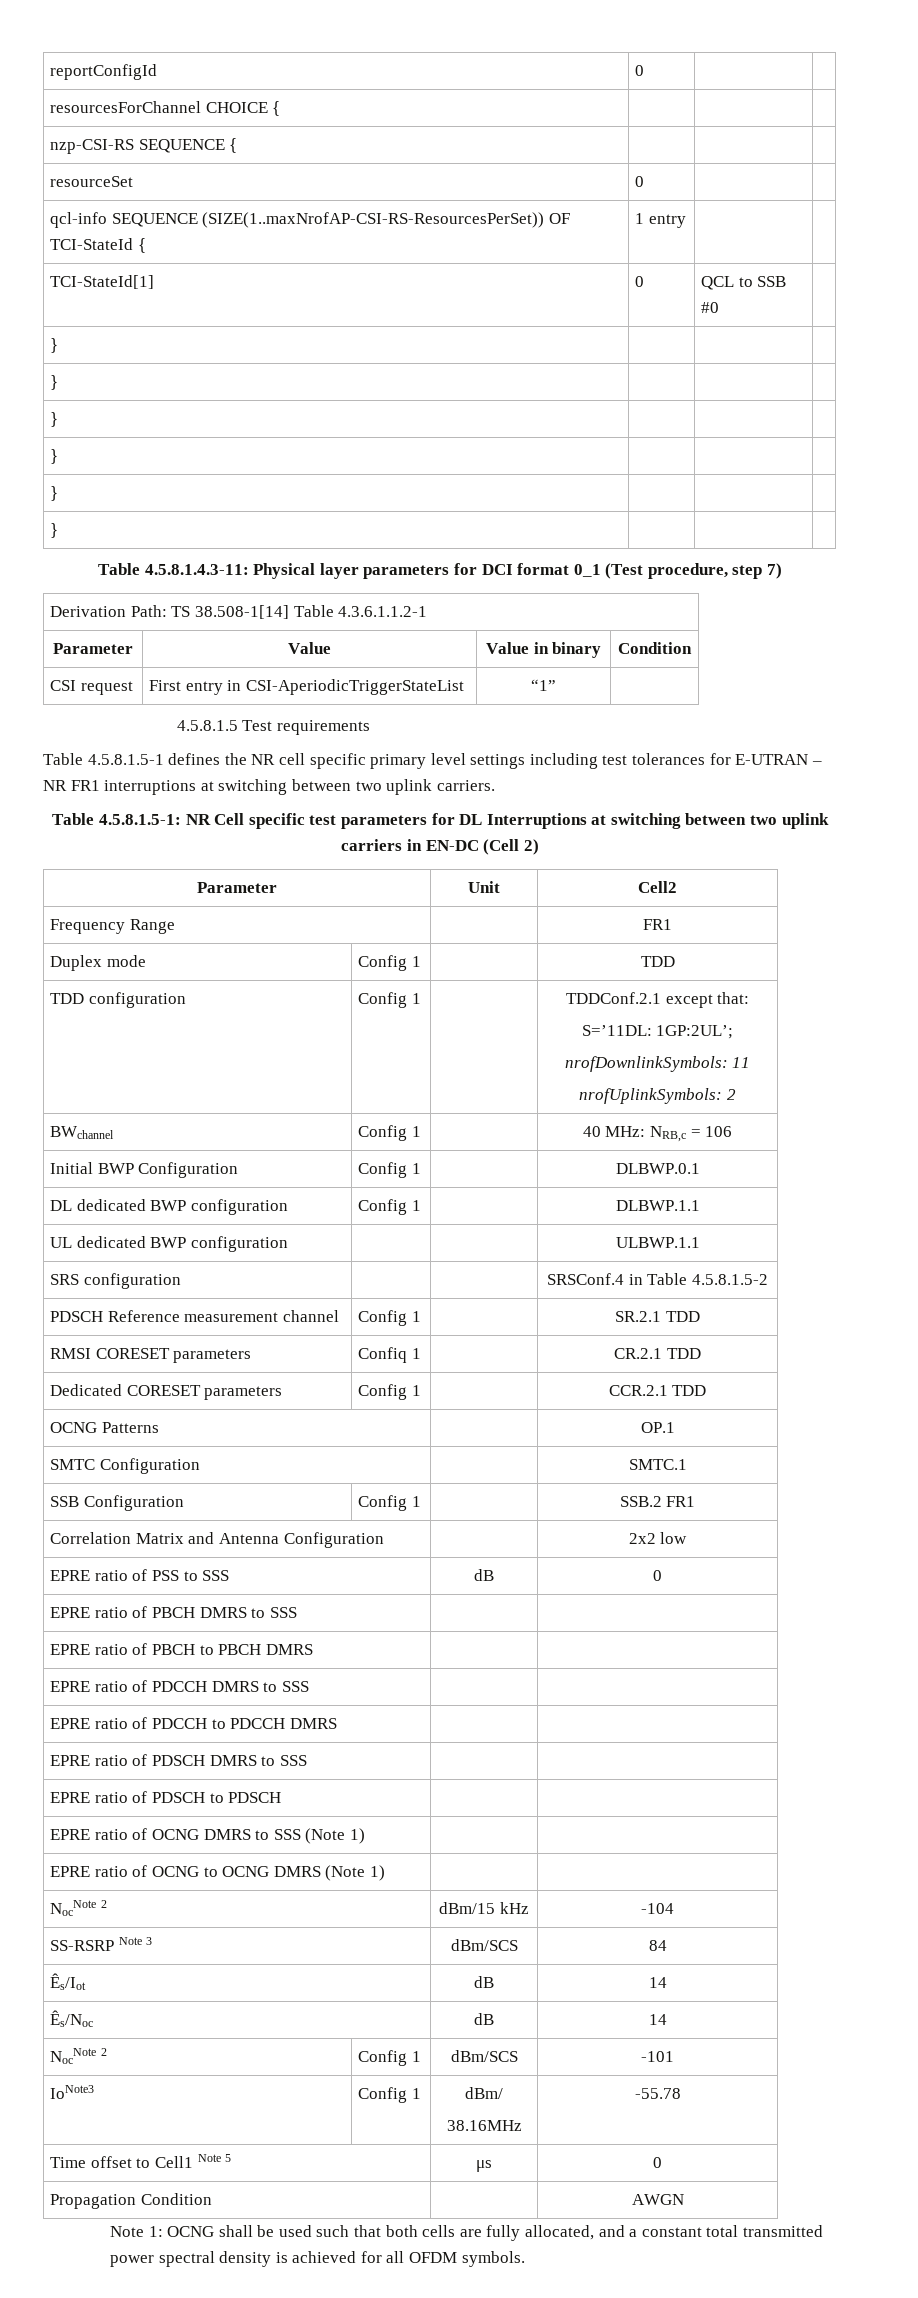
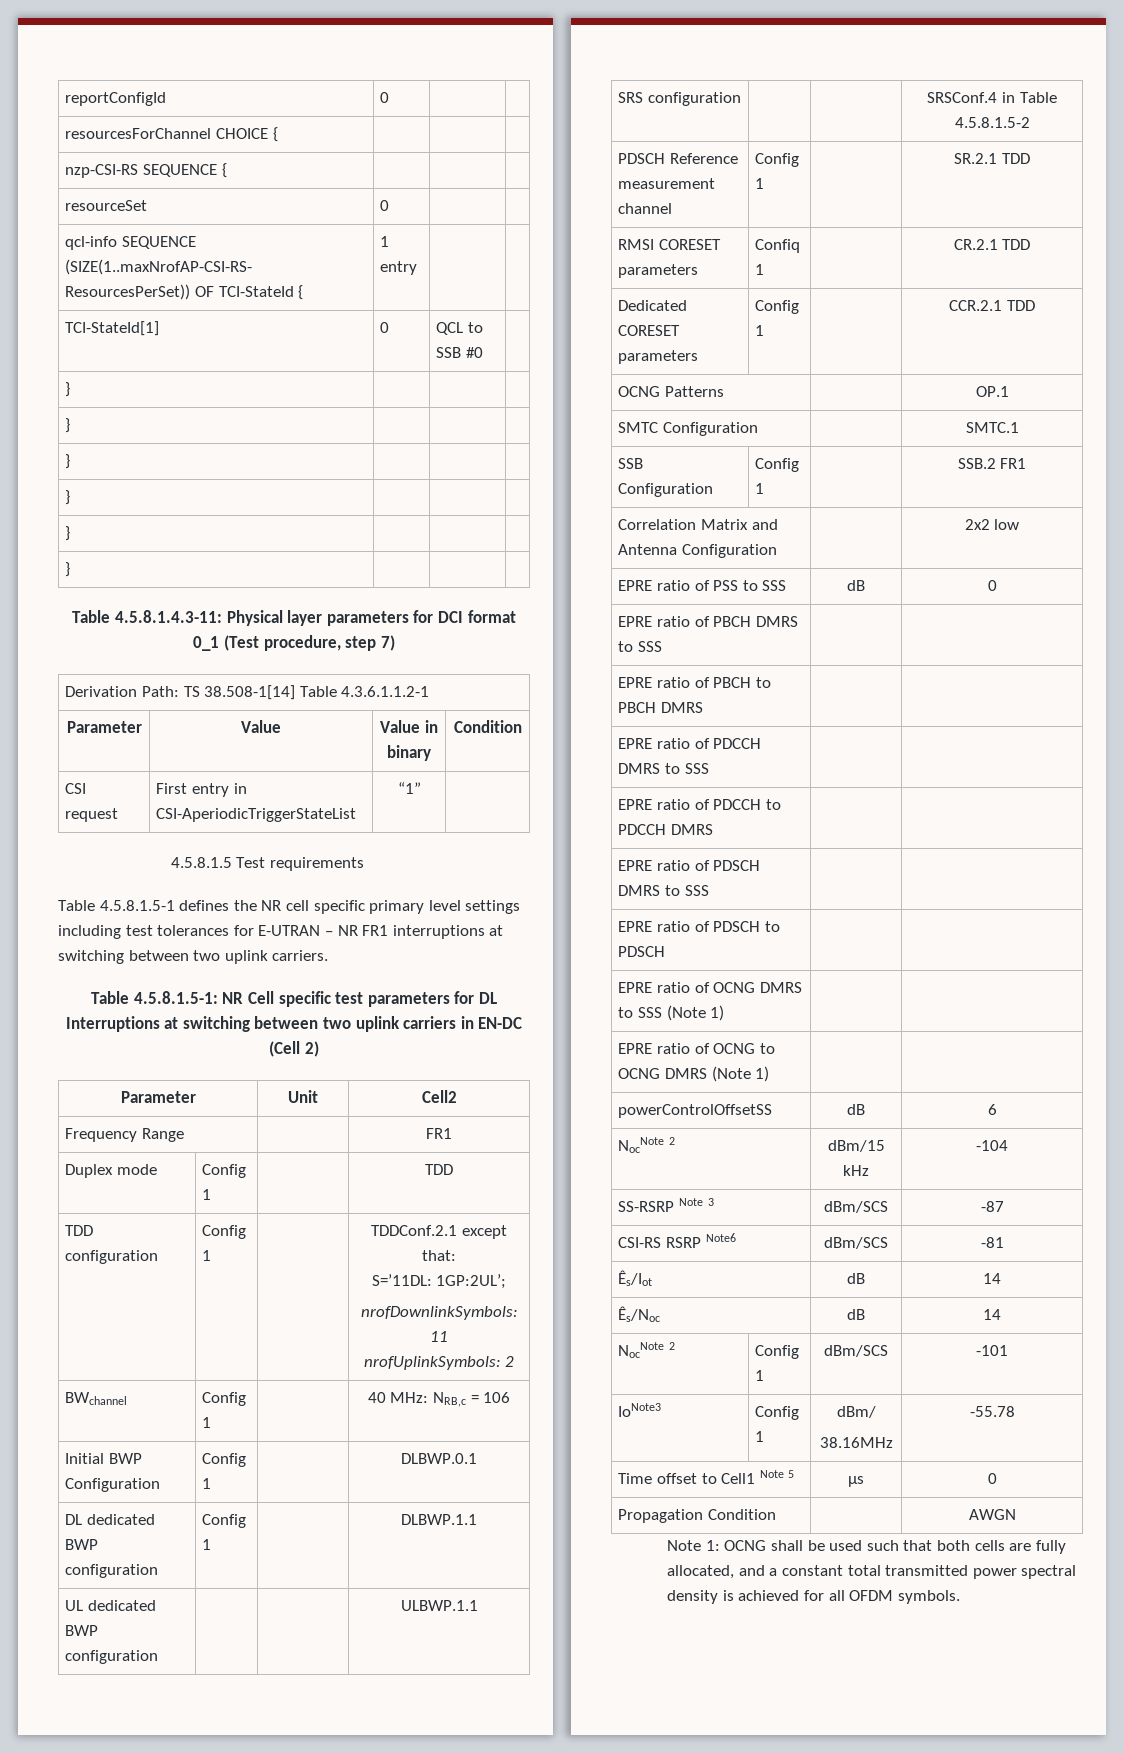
+ powerControlOffsetSS | dB | 6
- SS-RSRP Note 3 | dBm/SCS | 84
+ SS-RSRP Note 3 | dBm/SCS | -87
+ CSI-RS RSRP Note6 | dBm/SCS | -81

